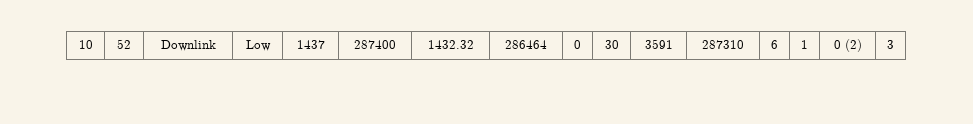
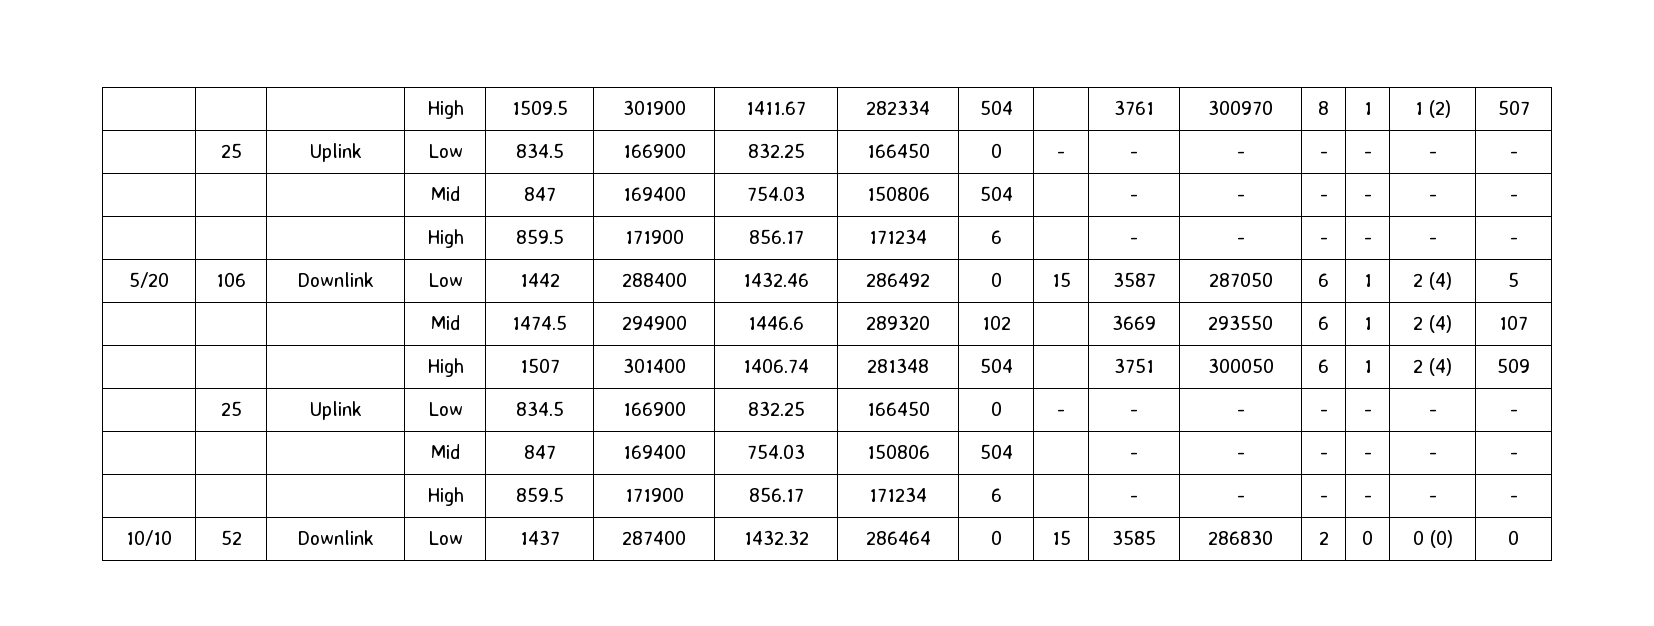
- 10 | 52 | Downlink | Low | 1437 | 287400 | 1432.32 | 286464 | 0 | 30 | 3591 | 287310 | 6 | 1 | 0 (2) | 3
+ | | | High | 1509.5 | 301900 | 1411.67 | 282334 | 504 | | 3761 | 300970 | 8 | 1 | 1 (2) | 507
+ | 25 | Uplink | Low | 834.5 | 166900 | 832.25 | 166450 | 0 | - | - | - | - | - | - | -
+ | | | Mid | 847 | 169400 | 754.03 | 150806 | 504 | | - | - | - | - | - | -
+ | | | High | 859.5 | 171900 | 856.17 | 171234 | 6 | | - | - | - | - | - | -
+ 5/20 | 106 | Downlink | Low | 1442 | 288400 | 1432.46 | 286492 | 0 | 15 | 3587 | 287050 | 6 | 1 | 2 (4) | 5
+ | | | Mid | 1474.5 | 294900 | 1446.6 | 289320 | 102 | | 3669 | 293550 | 6 | 1 | 2 (4) | 107
+ | | | High | 1507 | 301400 | 1406.74 | 281348 | 504 | | 3751 | 300050 | 6 | 1 | 2 (4) | 509
+ | 25 | Uplink | Low | 834.5 | 166900 | 832.25 | 166450 | 0 | - | - | - | - | - | - | -
+ | | | Mid | 847 | 169400 | 754.03 | 150806 | 504 | | - | - | - | - | - | -
+ | | | High | 859.5 | 171900 | 856.17 | 171234 | 6 | | - | - | - | - | - | -
+ 10/10 | 52 | Downlink | Low | 1437 | 287400 | 1432.32 | 286464 | 0 | 15 | 3585 | 286830 | 2 | 0 | 0 (0) | 0

